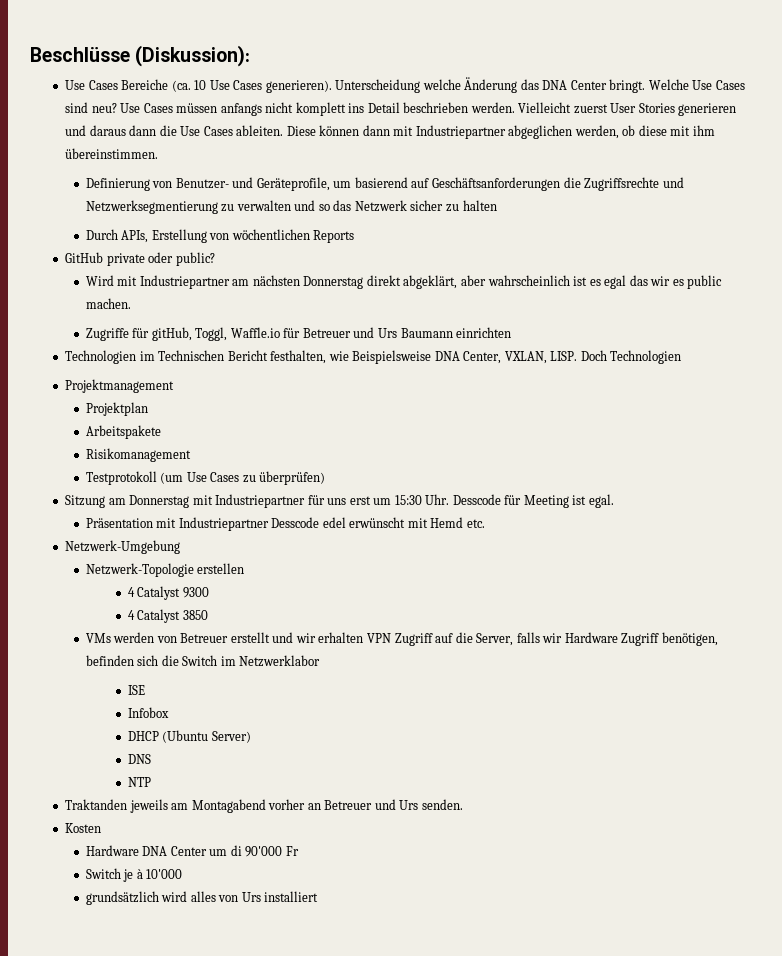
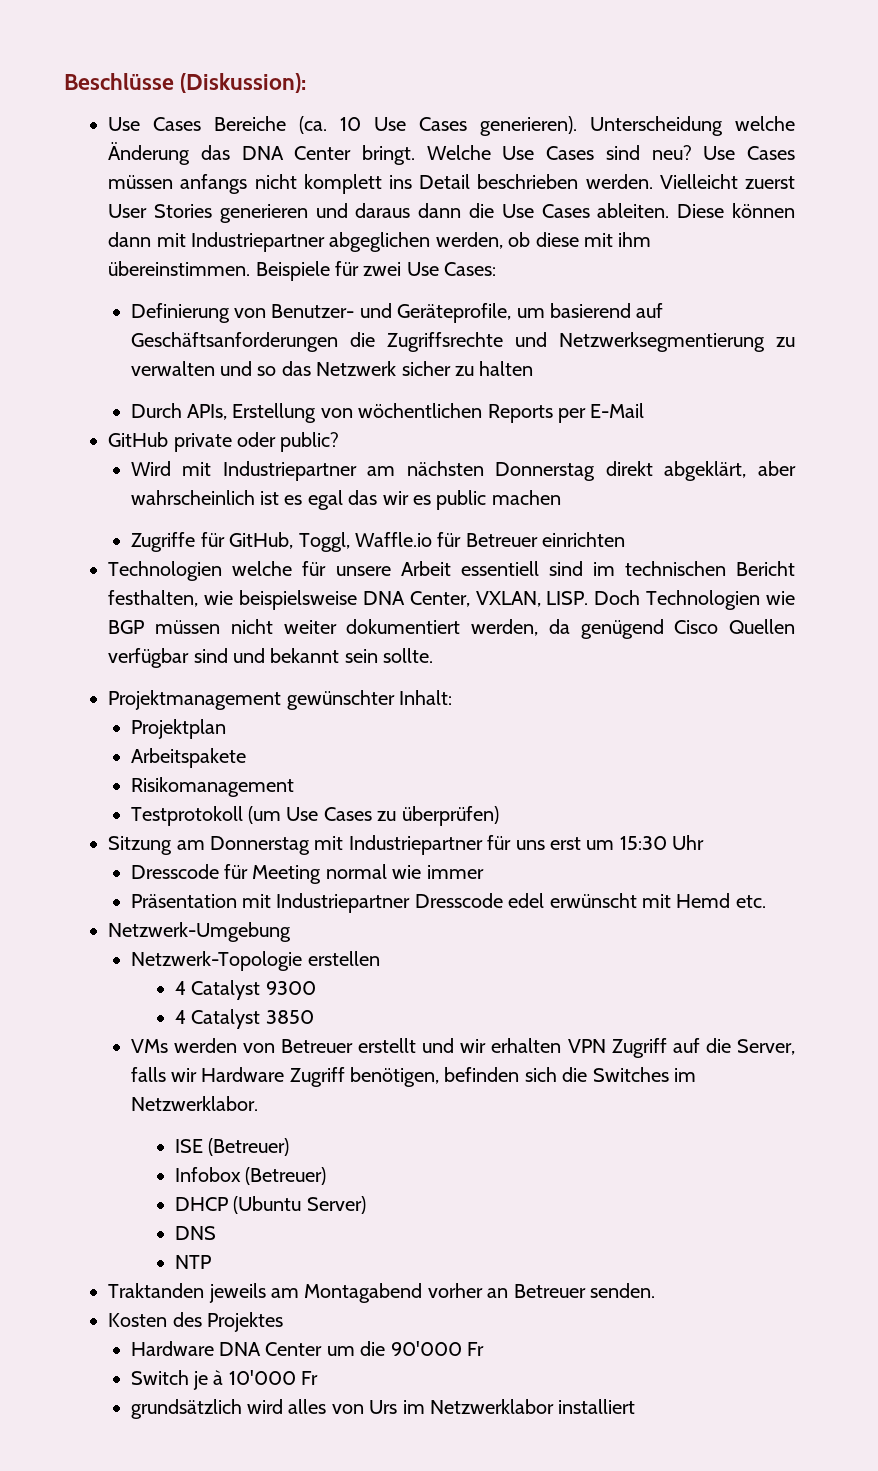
+ Beispiele für zwei Use Cases:
- Durch APIs, Erstellung von wöchentlichen Reports
+ Durch APIs, Erstellung von wöchentlichen Reports per E-Mail
- Wird mit Industriepartner am nächsten Donnerstag direkt abgeklärt, aber wahrscheinlich ist es egal das wir es public machen.
+ Wird mit Industriepartner am nächsten Donnerstag direkt abgeklärt, aber wahrscheinlich ist es egal das wir es public machen
- Zugriffe für gitHub, Toggl, Waffle.io für Betreuer und Urs Baumann einrichten
+ Zugriffe für GitHub, Toggl, Waffle.io für Betreuer einrichten
- Technologien im Technischen Bericht festhalten, wie Beispielsweise DNA Center, VXLAN, LISP.
+ Technologien welche für unsere Arbeit essentiell sind im technischen Bericht festhalten, wie beispielsweise DNA Center, VXLAN, LISP.
- Doch Technologien
+ Doch Technologien wie BGP müssen nicht weiter dokumentiert werden, da genügend Cisco Quellen verfügbar sind und bekannt sein sollte.
- Projektmanagement
+ Projektmanagement gewünschter Inhalt:
- Sitzung am Donnerstag mit Industriepartner für uns erst um 15:30 Uhr. Desscode für Meeting ist egal.
+ Sitzung am Donnerstag mit Industriepartner für uns erst um 15:30 Uhr
+ Dresscode für Meeting normal wie immer
- Präsentation mit Industriepartner Desscode edel erwünscht mit Hemd etc.
+ Präsentation mit Industriepartner Dresscode edel erwünscht mit Hemd etc.
- VMs werden von Betreuer erstellt und wir erhalten VPN Zugriff auf die Server, falls wir Hardware Zugriff benötigen, befinden sich die Switch im Netzwerklabor
+ VMs werden von Betreuer erstellt und wir erhalten VPN Zugriff auf die Server, falls wir Hardware Zugriff benötigen, befinden sich die Switches im Netzwerklabor.
- ISE
+ ISE (Betreuer)
- Infobox
+ Infobox (Betreuer)
- Traktanden jeweils am Montagabend vorher an Betreuer und Urs senden.
+ Traktanden jeweils am Montagabend vorher an Betreuer senden.
- Kosten
+ Kosten des Projektes
- Hardware DNA Center um di 90'000 Fr
+ Hardware DNA Center um die 90'000 Fr
- Switch je à 10'000
+ Switch je à 10'000 Fr
- grundsätzlich wird alles von Urs installiert
+ grundsätzlich wird alles von Urs im Netzwerklabor installiert

